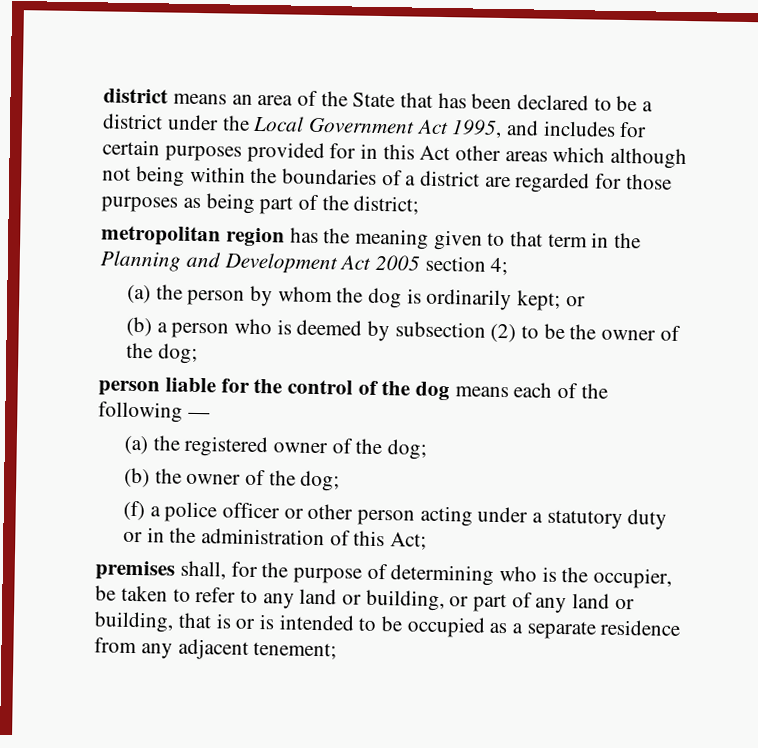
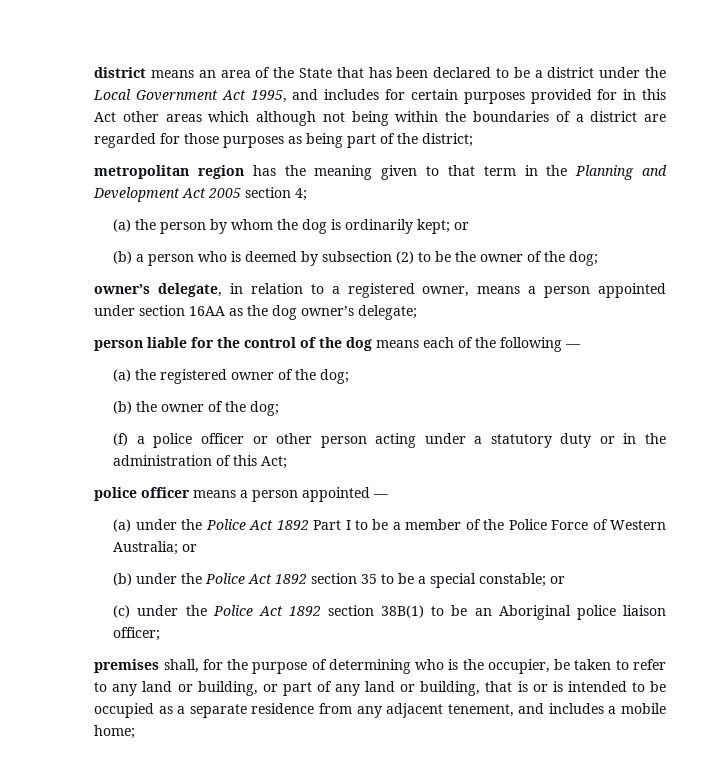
+ owner’s delegate, in relation to a registered owner, means a person appointed under section 16AA as the dog owner’s delegate;
+ police officer means a person appointed —
+ (a) under the Police Act 1892 Part I to be a member of the Police Force of Western Australia; or
+ (b) under the Police Act 1892 section 35 to be a special constable; or
+ (c) under the Police Act 1892 section 38B(1) to be an Aboriginal police liaison officer;
- premises shall, for the purpose of determining who is the occupier, be taken to refer to any land or building, or part of any land or building, that is or is intended to be occupied as a separate residence from any adjacent tenement;
+ premises shall, for the purpose of determining who is the occupier, be taken to refer to any land or building, or part of any land or building, that is or is intended to be occupied as a separate residence from any adjacent tenement, and includes a mobile home;

